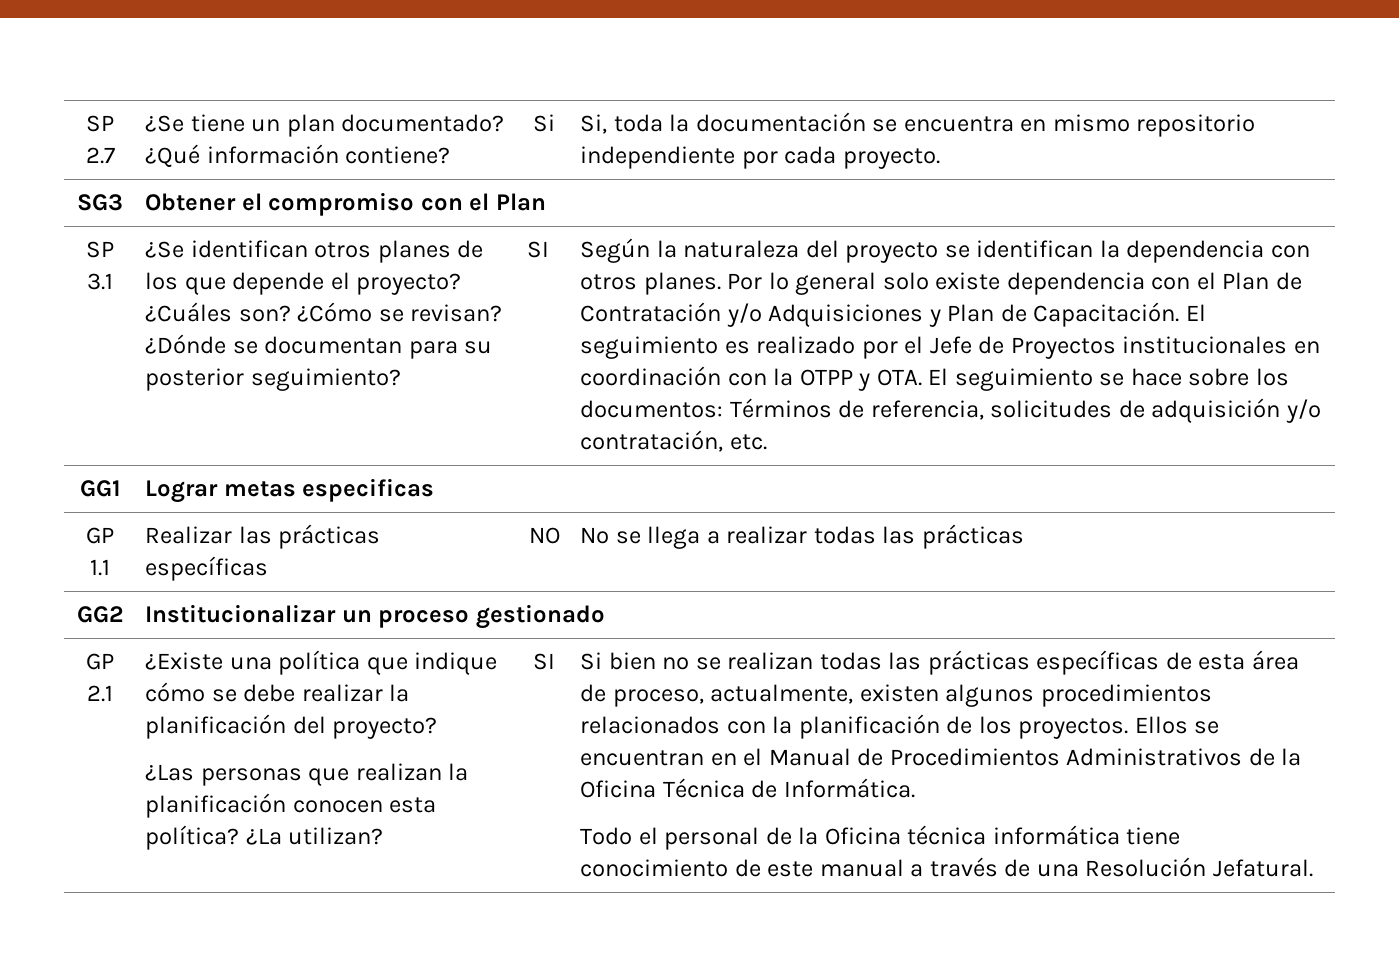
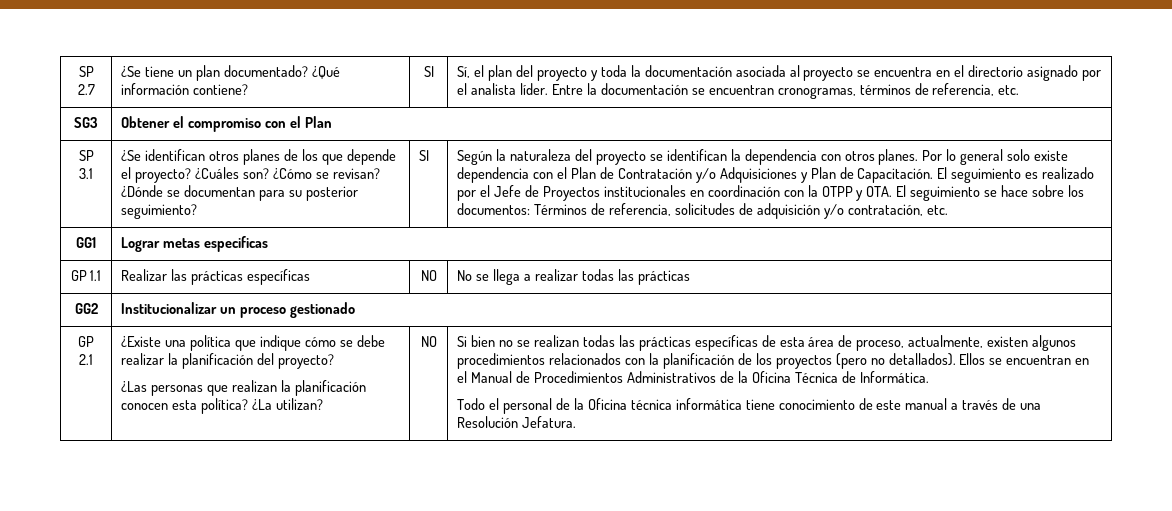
- Si | Si, toda la documentación se encuentra en mismo repositorio independiente por cada proyecto.
+ SI | Sí, el plan del proyecto y toda la documentación asociada al proyecto se encuentra en el directorio asignado por el analista líder. Entre la documentación se encuentran cronogramas, términos de referencia, etc.
- ¿La utilizan? | SI
+ ¿La utilizan? | NO
- Si bien no se realizan todas las prácticas específicas de esta área de proceso, actualmente, existen algunos procedimientos relacionados con la planificación de los proyectos.
+ Si bien no se realizan todas las prácticas específicas de esta área de proceso, actualmente, existen algunos procedimientos relacionados con la planificación de los proyectos (pero no detallados).
- Todo el personal de la Oficina técnica informática tiene conocimiento de este manual a través de una Resolución Jefatural.
+ Todo el personal de la Oficina técnica informática tiene conocimiento de este manual a través de una Resolución Jefatura.

